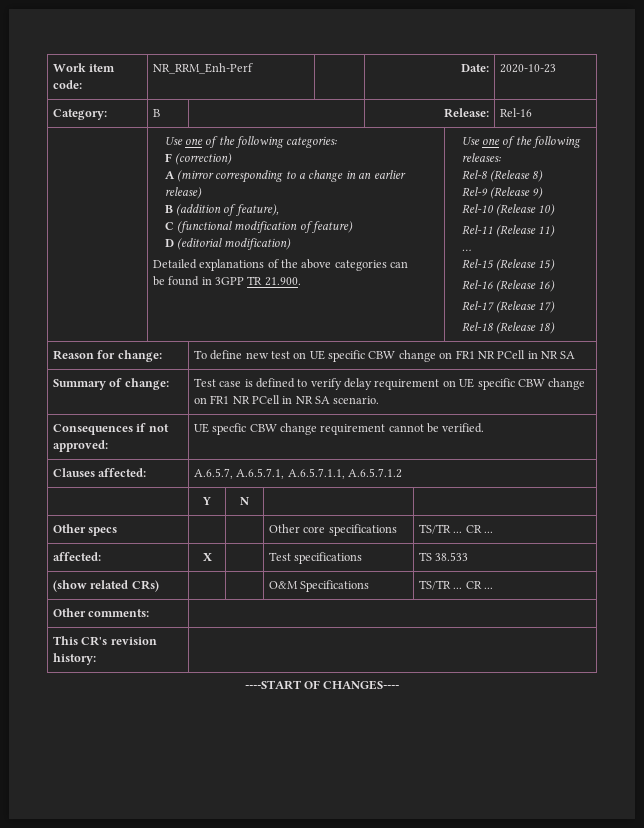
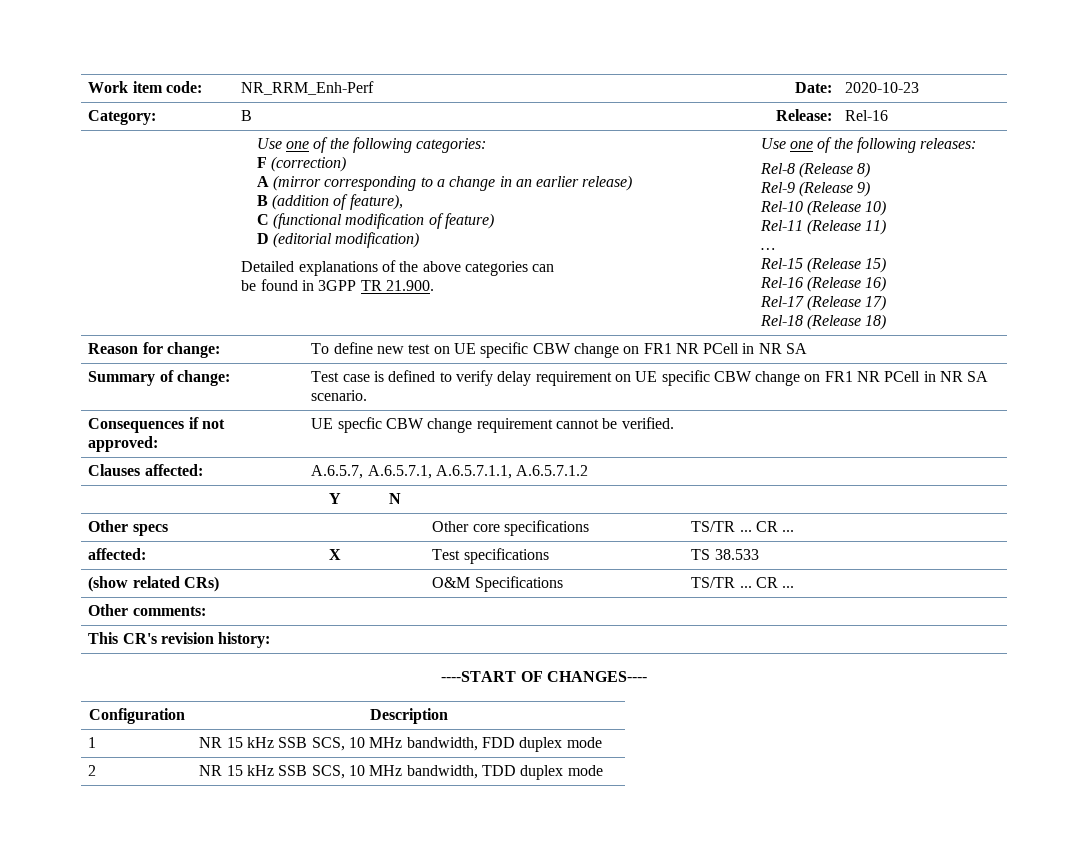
+ Configuration | Description
+ 1 | NR 15 kHz SSB SCS, 10 MHz bandwidth, FDD duplex mode
+ 2 | NR 15 kHz SSB SCS, 10 MHz bandwidth, TDD duplex mode

